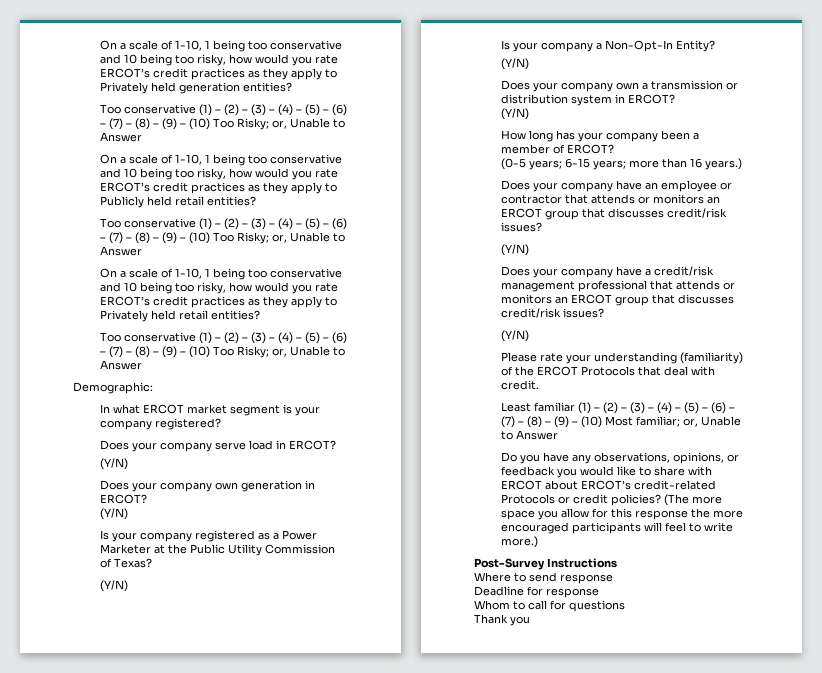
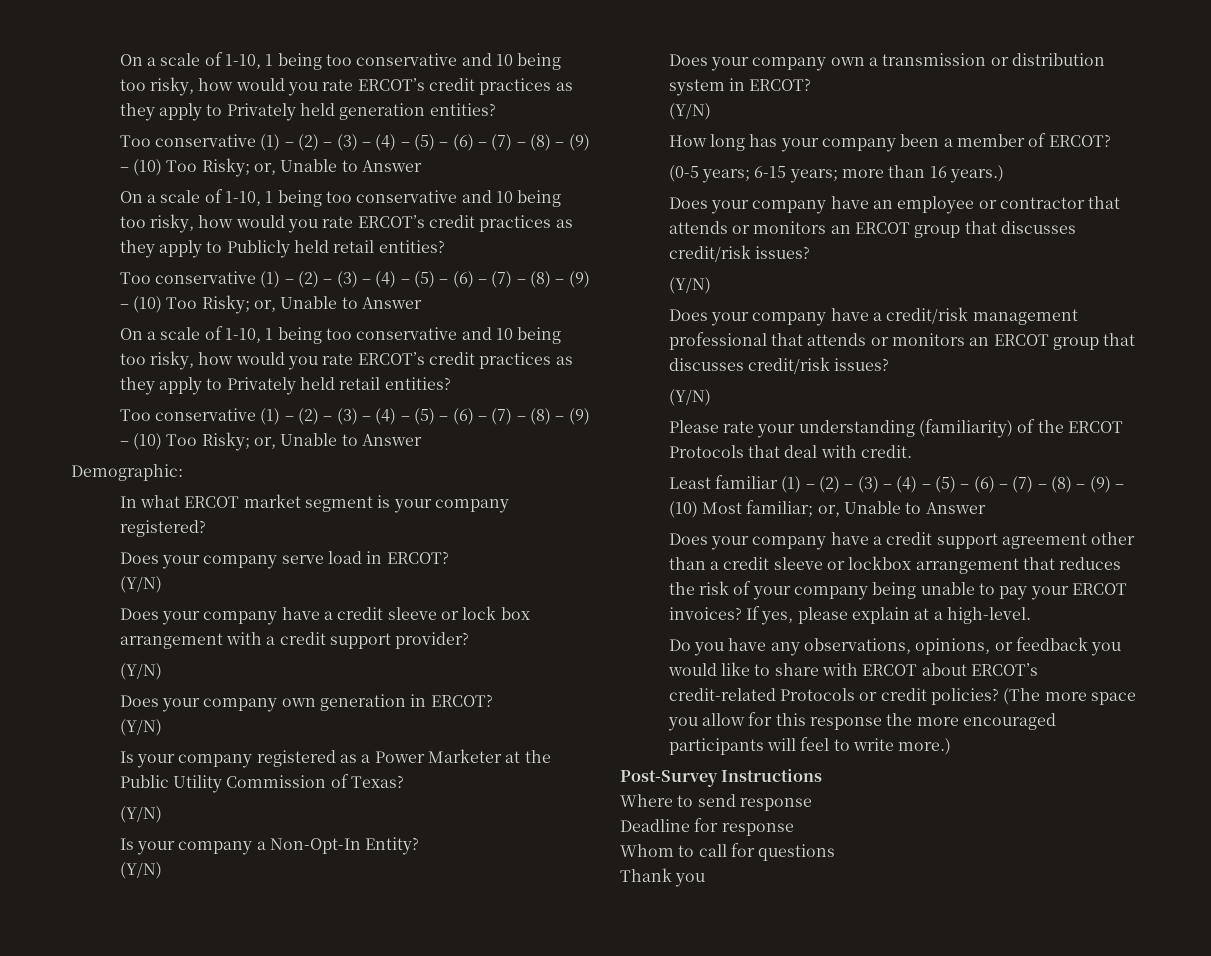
+ Does your company have a credit sleeve or lock box arrangement with a credit support provider?
+ (Y/N)
+ Does your company have a credit support agreement other than a credit sleeve or lockbox arrangement that reduces the risk of your company being unable to pay your ERCOT invoices? If yes, please explain at a high-level.

